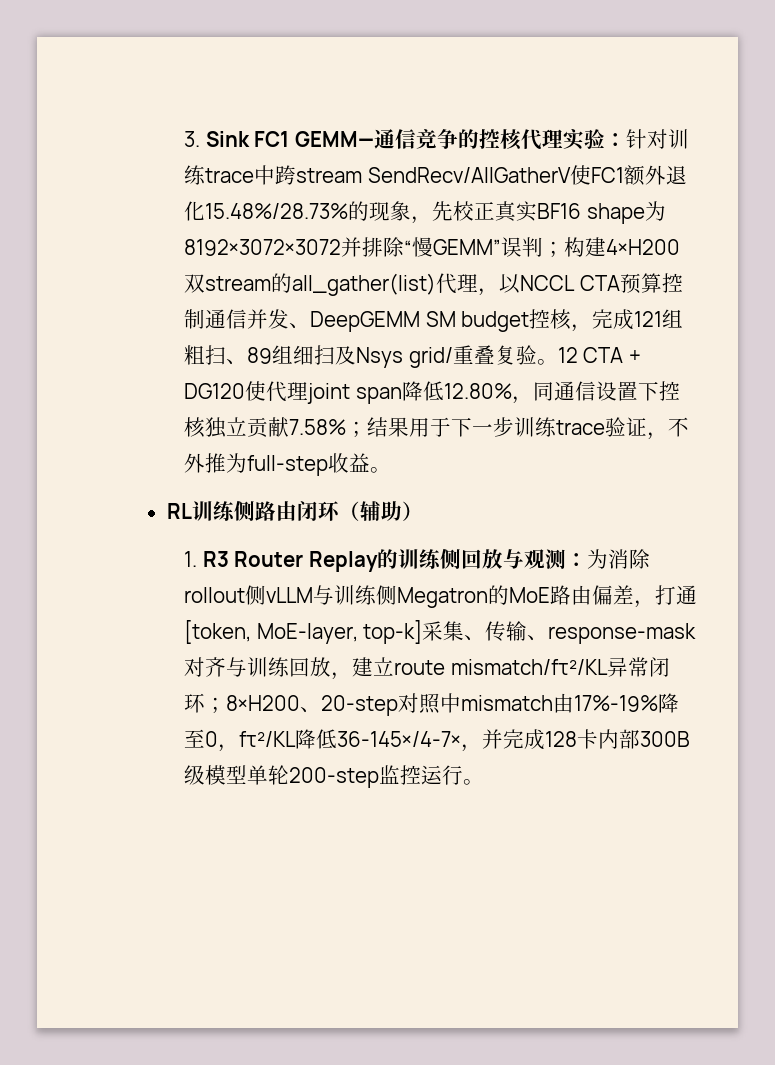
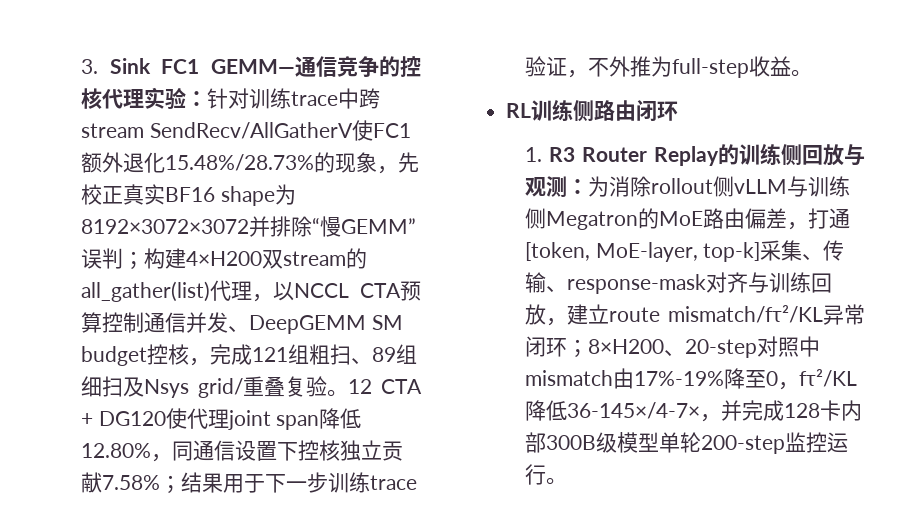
- RL训练侧路由闭环（辅助）
+ RL训练侧路由闭环

